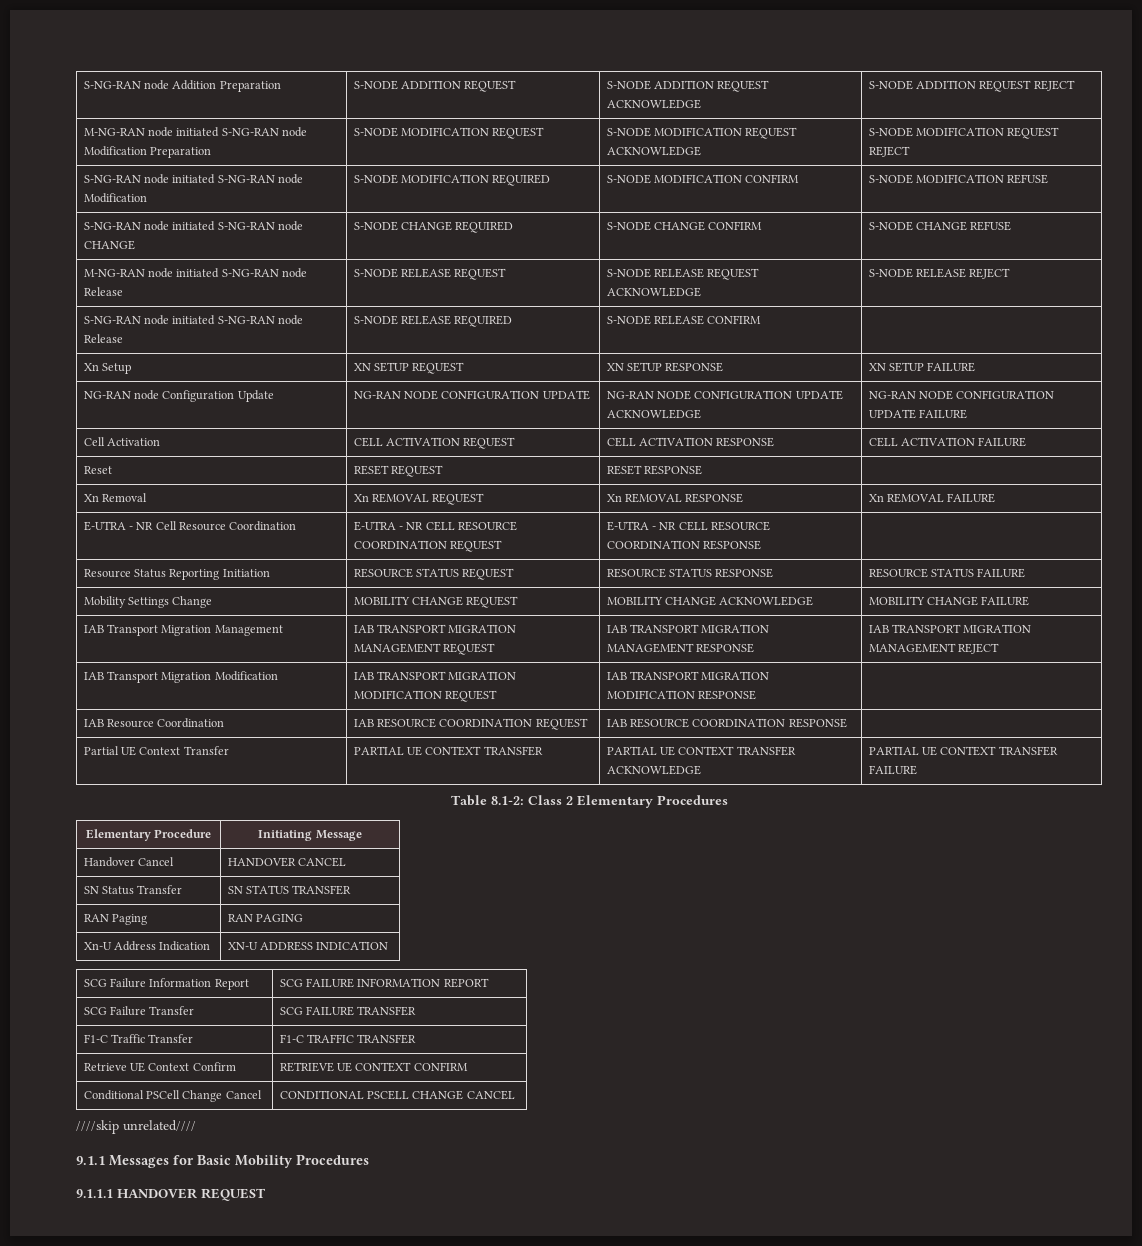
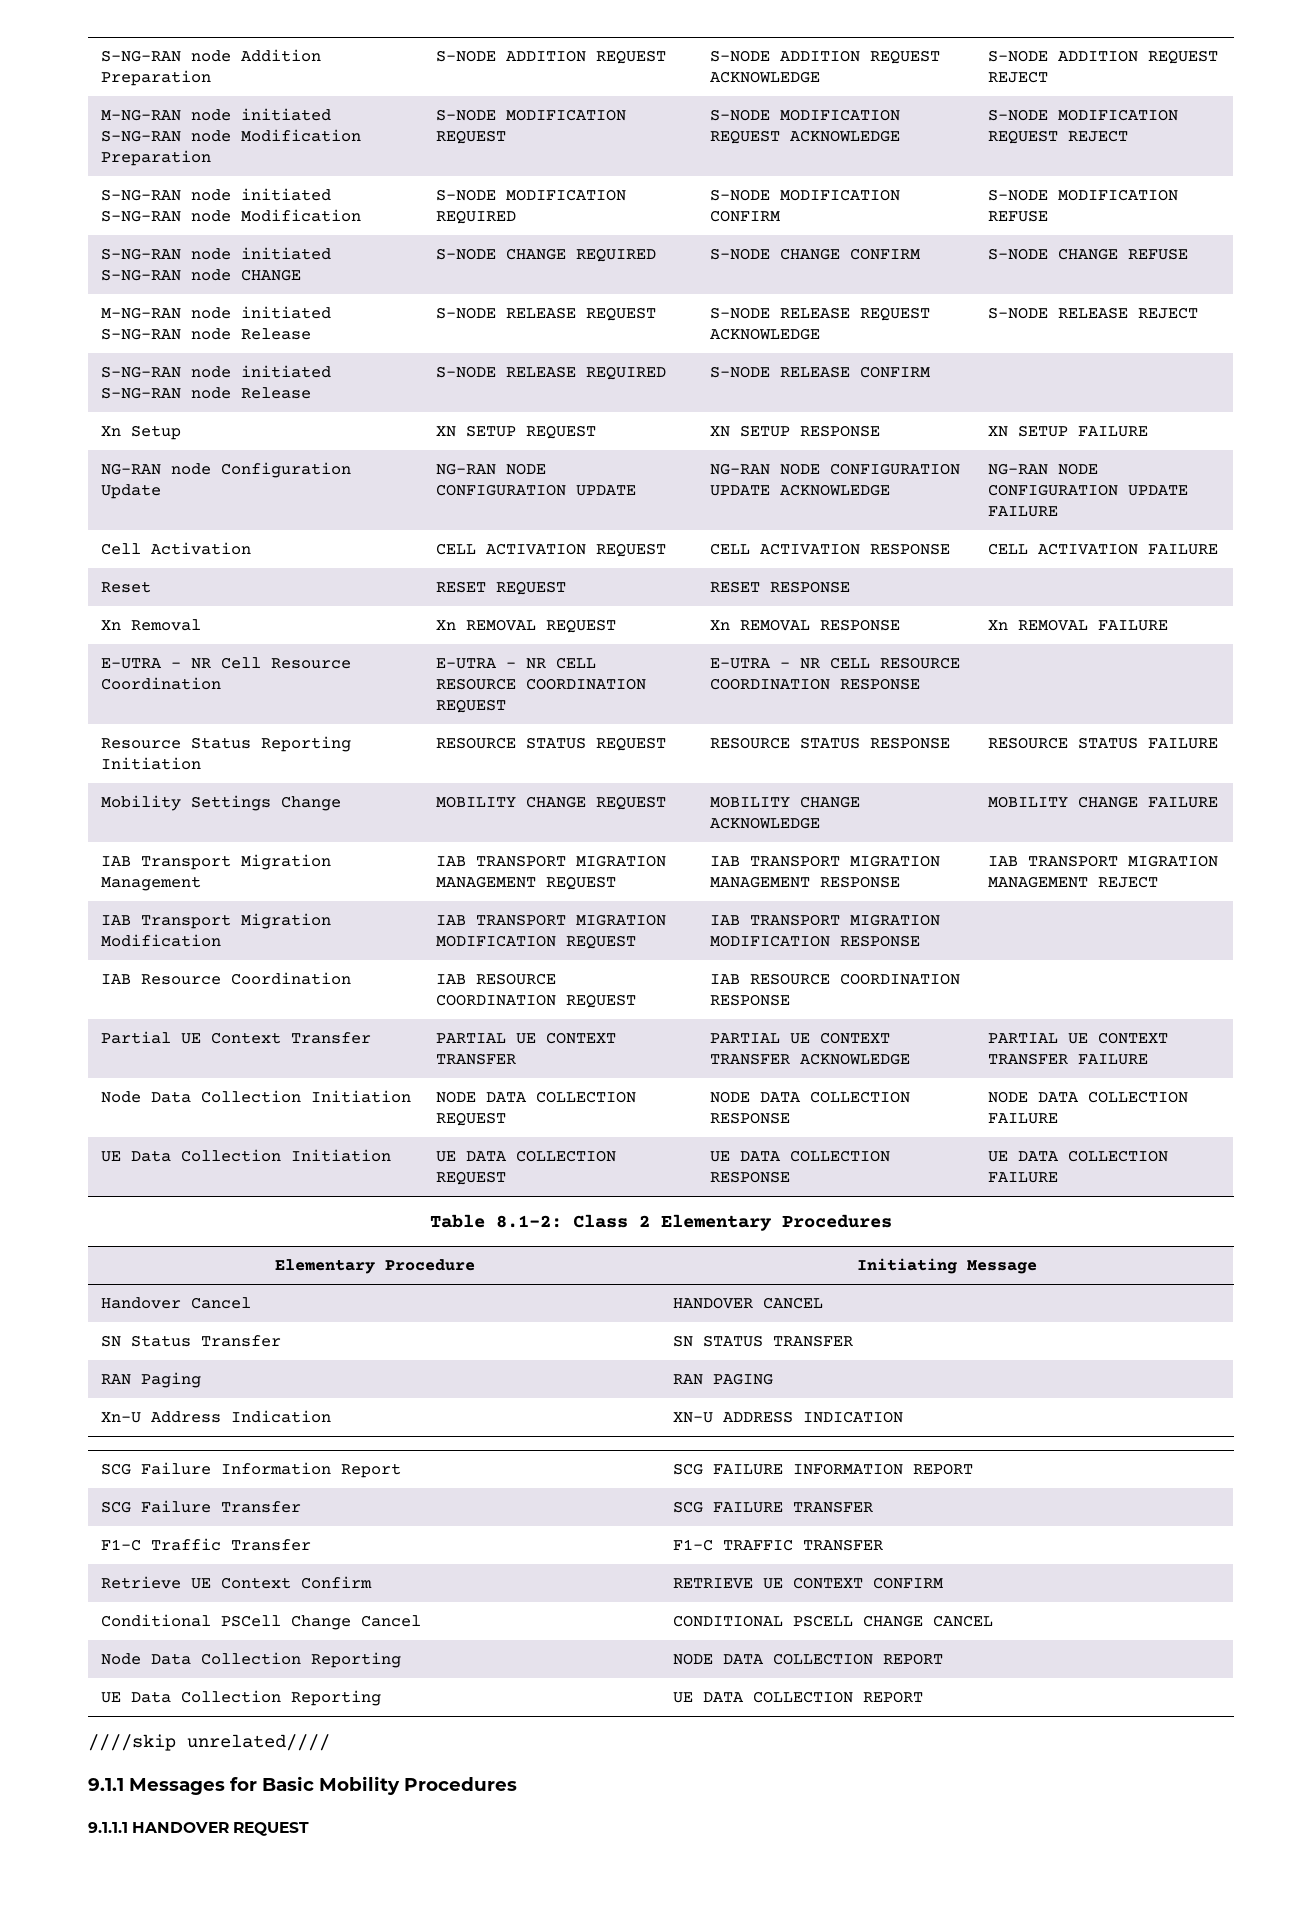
+ Node Data Collection Initiation | NODE DATA COLLECTION REQUEST | NODE DATA COLLECTION RESPONSE | NODE DATA COLLECTION FAILURE
+ UE Data Collection Initiation | UE DATA COLLECTION REQUEST | UE DATA COLLECTION RESPONSE | UE DATA COLLECTION FAILURE
+ Node Data Collection Reporting | NODE DATA COLLECTION REPORT
+ UE Data Collection Reporting | UE DATA COLLECTION REPORT

